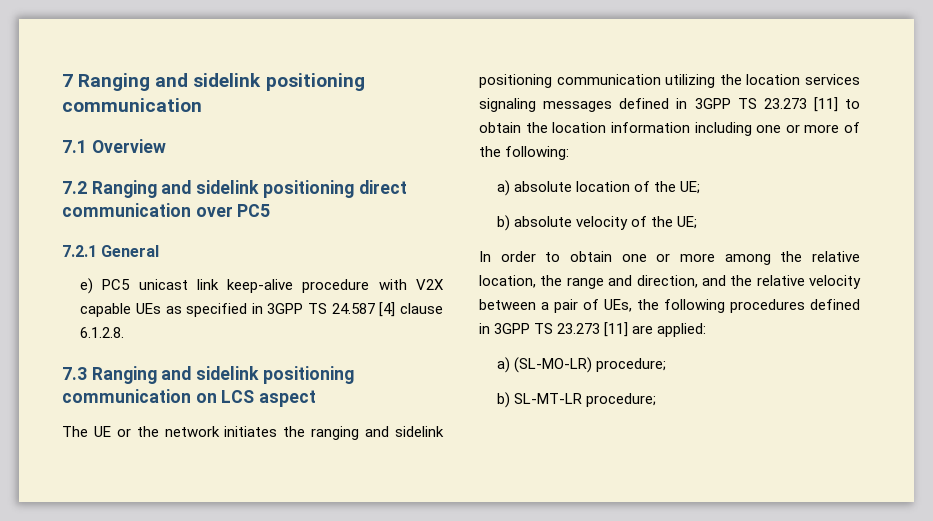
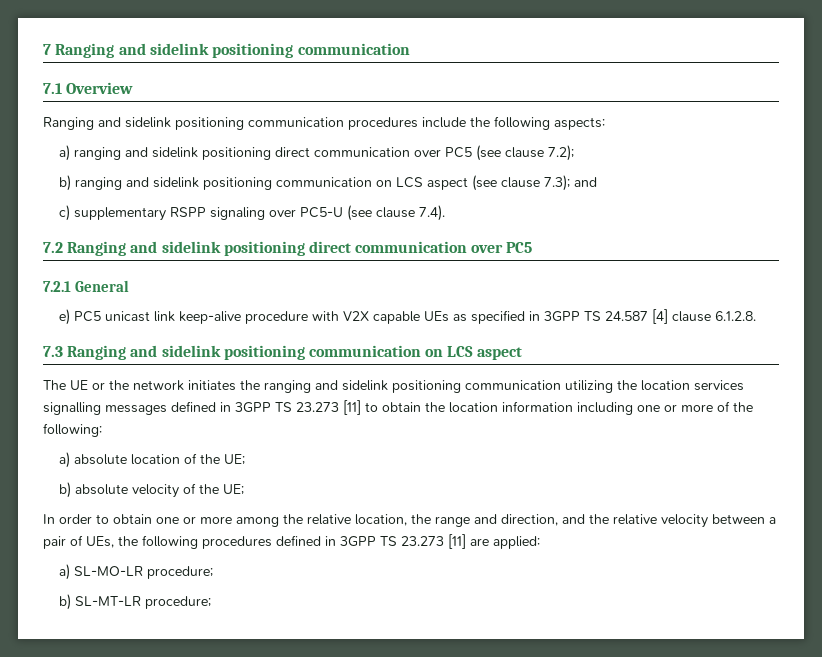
+ Ranging and sidelink positioning communication procedures include the following aspects:
+ a) ranging and sidelink positioning direct communication over PC5 (see clause 7.2);
+ b) ranging and sidelink positioning communication on LCS aspect (see clause 7.3); and
+ c) supplementary RSPP signaling over PC5-U (see clause 7.4).
- The UE or the network initiates the ranging and sidelink positioning communication utilizing the location services signaling messages defined in 3GPP TS 23.273 [11] to obtain the location information including one or more of the following:
+ The UE or the network initiates the ranging and sidelink positioning communication utilizing the location services signalling messages defined in 3GPP TS 23.273 [11] to obtain the location information including one or more of the following:
- a) (SL-MO-LR) procedure;
+ a) SL-MO-LR procedure;

